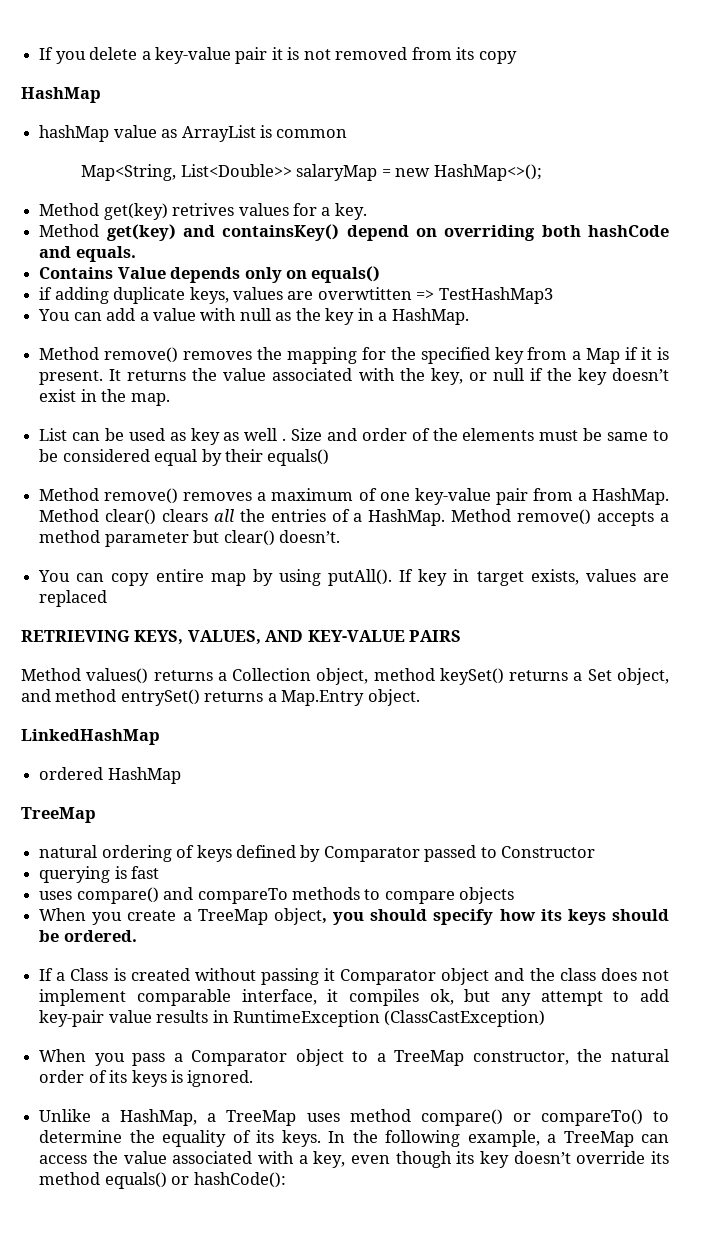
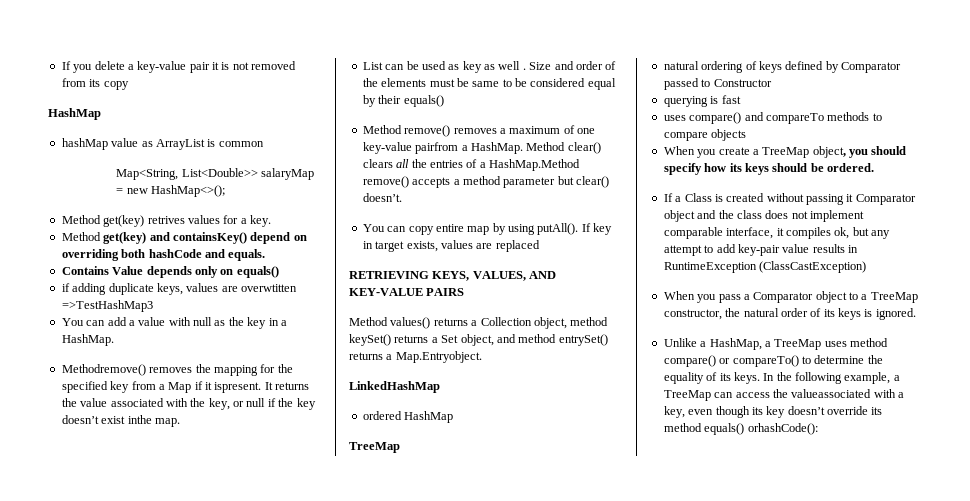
- if adding duplicate keys, values are overwtitten => TestHashMap3
+ if adding duplicate keys, values are overwtitten =>TestHashMap3
- Method remove() removes the mapping for the specified key from a Map if it is present.
+ Methodremove() removes the mapping for the specified key from a Map if it ispresent.
- It returns the value associated with the key, or null if the key doesn’t exist in the map.
+ It returns the value associated with the key, or null if the key doesn’t exist inthe map.
- Method remove() removes a maximum of one key-value pair from a HashMap.
+ Method remove() removes a maximum of one key-value pairfrom a HashMap.
- Method clear() clears all the entries of a HashMap. Method remove() accepts a method parameter but clear() doesn’t.
+ Method clear() clears all the entries of a HashMap.Method remove() accepts a method parameter but clear() doesn’t.
- Method values() returns a Collection object, method keySet() returns a Set object, and method entrySet() returns a Map.Entry object.
+ Method values() returns a Collection object, method keySet() returns a Set object, and method entrySet() returns a Map.Entryobject.
- In the following example, a TreeMap can access the value associated with a key, even though its key doesn’t override its method equals() or hashCode():
+ In the following example, a TreeMap can access the valueassociated with a key, even though its key doesn’t override its method equals() orhashCode():

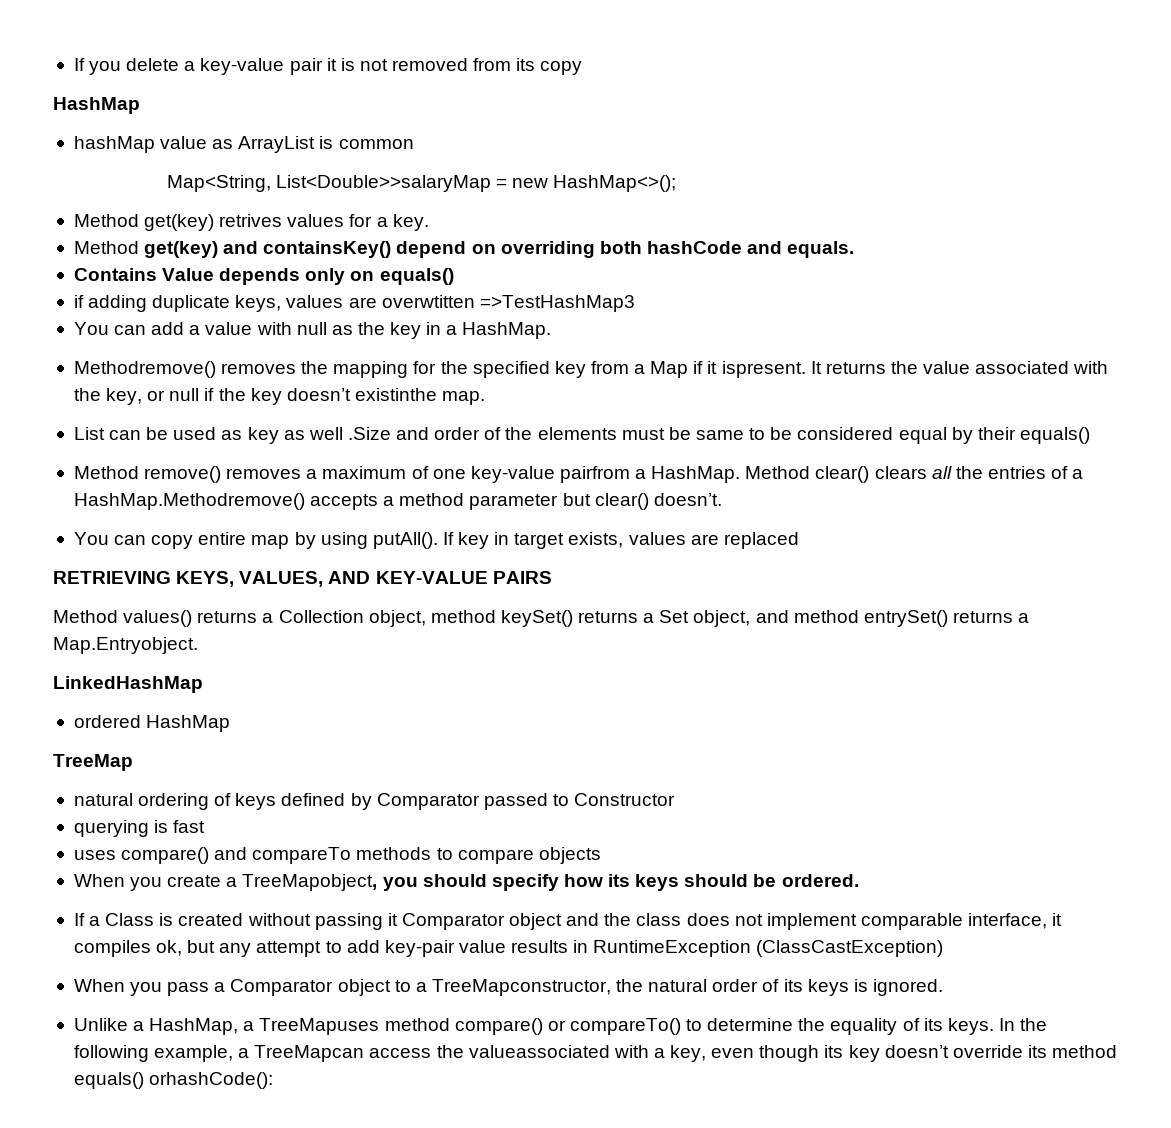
- Map<String, List<Double>> salaryMap = new HashMap<>();
+ Map<String, List<Double>>salaryMap = new HashMap<>();
- It returns the value associated with the key, or null if the key doesn’t exist inthe map.
+ It returns the value associated with the key, or null if the key doesn’t existinthe map.
- List can be used as key as well . Size and order of the elements must be same to be considered equal by their equals()
+ List can be used as key as well .Size and order of the elements must be same to be considered equal by their equals()
- Method clear() clears all the entries of a HashMap.Method remove() accepts a method parameter but clear() doesn’t.
+ Method clear() clears all the entries of a HashMap.Methodremove() accepts a method parameter but clear() doesn’t.
- When you create a TreeMap object, you should specify how its keys should be ordered.
+ When you create a TreeMapobject, you should specify how its keys should be ordered.
- When you pass a Comparator object to a TreeMap constructor, the natural order of its keys is ignored.
+ When you pass a Comparator object to a TreeMapconstructor, the natural order of its keys is ignored.
- Unlike a HashMap, a TreeMap uses method compare() or compareTo() to determine the equality of its keys.
+ Unlike a HashMap, a TreeMapuses method compare() or compareTo() to determine the equality of its keys.
- In the following example, a TreeMap can access the valueassociated with a key, even though its key doesn’t override its method equals() orhashCode():
+ In the following example, a TreeMapcan access the valueassociated with a key, even though its key doesn’t override its method equals() orhashCode():

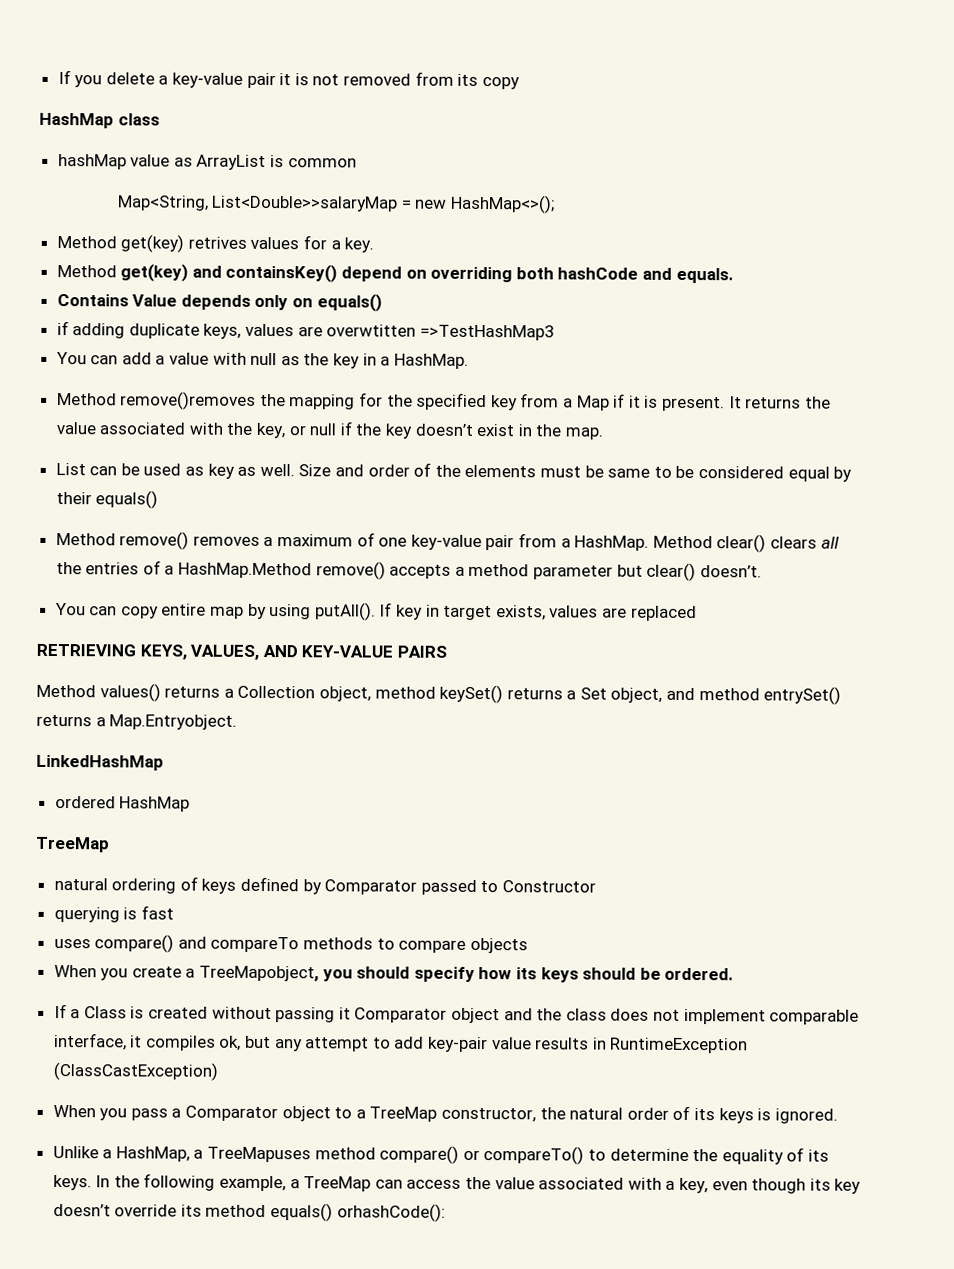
  If you delete a key-value pair it is not removed from its copy
- HashMap
+ HashMap class
- Methodremove() removes the mapping for the specified key from a Map if it ispresent.
+ Method remove()removes the mapping for the specified key from a Map if it is present.
- It returns the value associated with the key, or null if the key doesn’t existinthe map.
+ It returns the value associated with the key, or null if the key doesn’t exist in the map.
- List can be used as key as well .Size and order of the elements must be same to be considered equal by their equals()
+ List can be used as key as well. Size and order of the elements must be same to be considered equal by their equals()
- Method remove() removes a maximum of one key-value pairfrom a HashMap.
+ Method remove() removes a maximum of one key-value pair from a HashMap.
- Method clear() clears all the entries of a HashMap.Methodremove() accepts a method parameter but clear() doesn’t.
+ Method clear() clears all the entries of a HashMap.Method remove() accepts a method parameter but clear() doesn’t.
- When you pass a Comparator object to a TreeMapconstructor, the natural order of its keys is ignored.
+ When you pass a Comparator object to a TreeMap constructor, the natural order of its keys is ignored.
- In the following example, a TreeMapcan access the valueassociated with a key, even though its key doesn’t override its method equals() orhashCode():
+ In the following example, a TreeMap can access the value associated with a key, even though its key doesn’t override its method equals() orhashCode():

